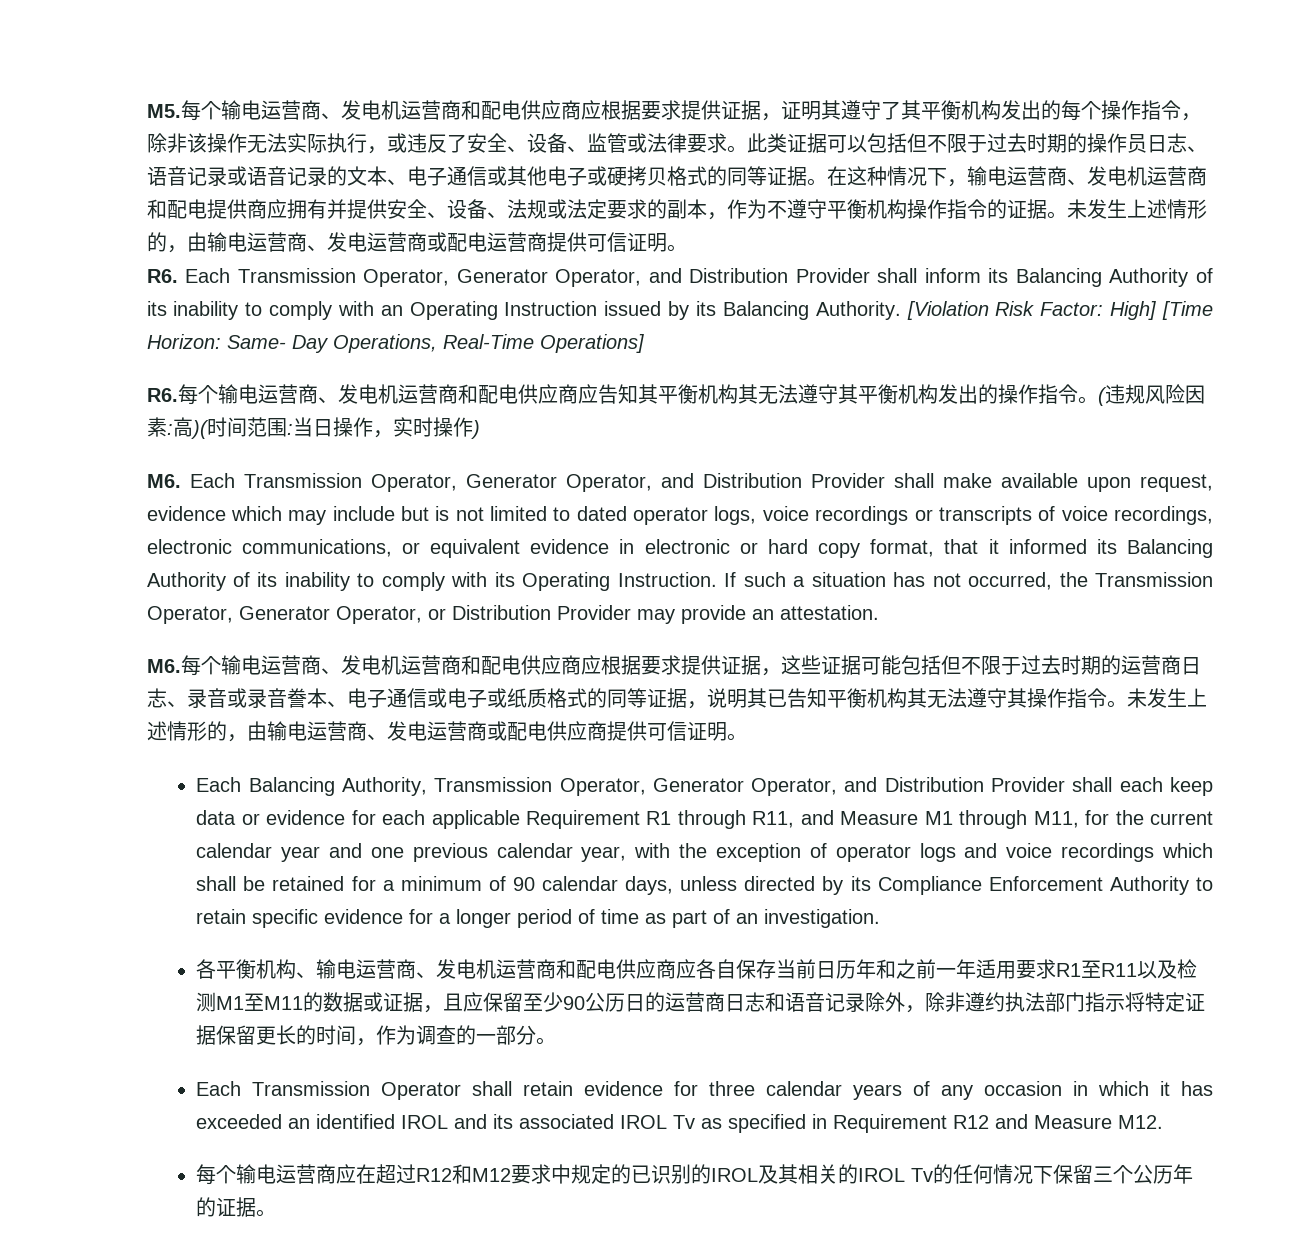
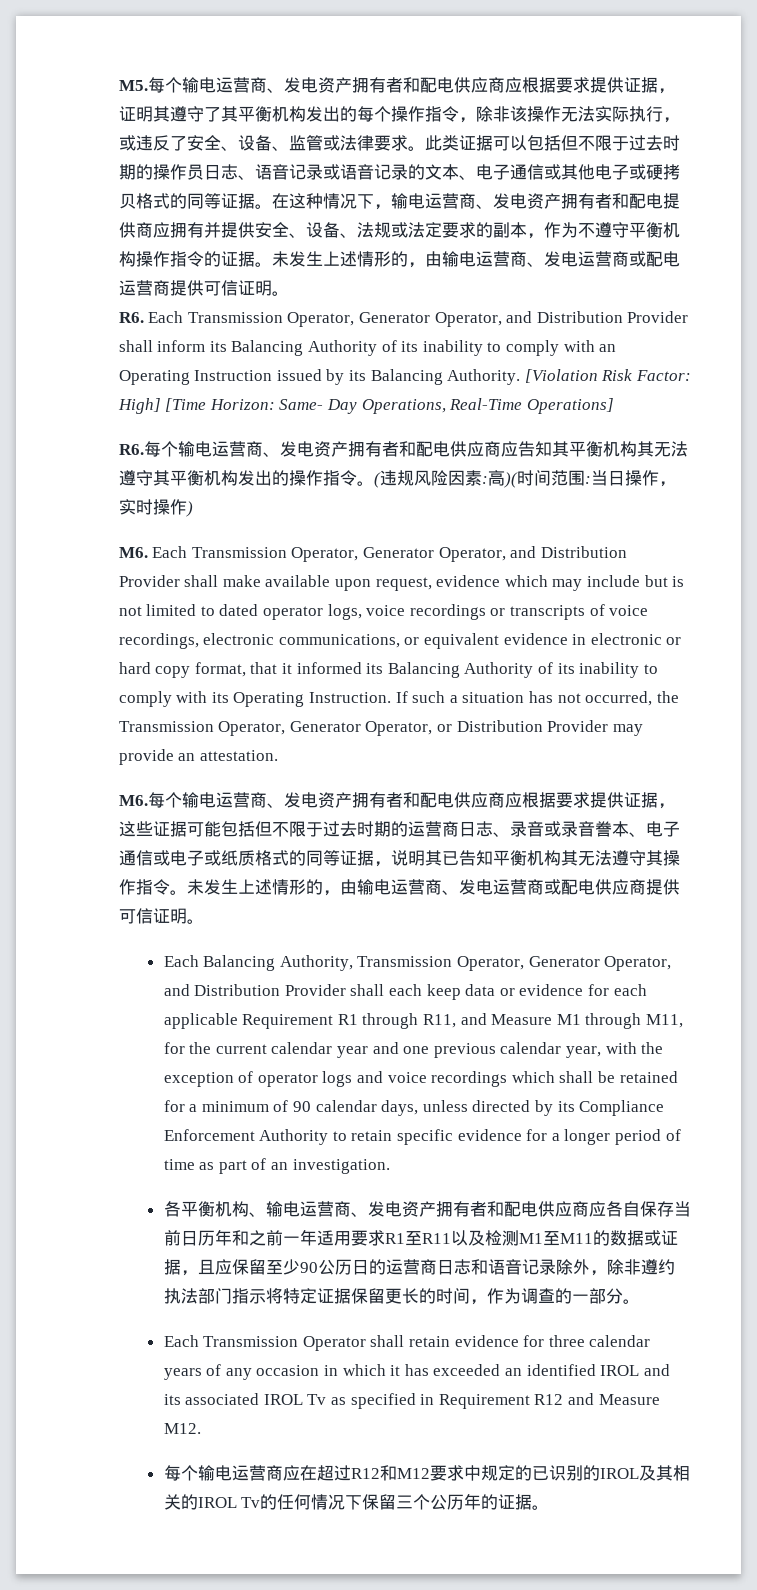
- M5.每个输电运营商、发电机运营商和配电供应商应根据要求提供证据，证明其遵守了其平衡机构发出的每个操作指令，除非该操作无法实际执行，或违反了安全、设备、监管或法律要求。
+ M5.每个输电运营商、发电资产拥有者和配电供应商应根据要求提供证据，证明其遵守了其平衡机构发出的每个操作指令，除非该操作无法实际执行，或违反了安全、设备、监管或法律要求。
- 在这种情况下，输电运营商、发电机运营商和配电提供商应拥有并提供安全、设备、法规或法定要求的副本，作为不遵守平衡机构操作指令的证据。
+ 在这种情况下，输电运营商、发电资产拥有者和配电提供商应拥有并提供安全、设备、法规或法定要求的副本，作为不遵守平衡机构操作指令的证据。
- R6.每个输电运营商、发电机运营商和配电供应商应告知其平衡机构其无法遵守其平衡机构发出的操作指令。
+ R6.每个输电运营商、发电资产拥有者和配电供应商应告知其平衡机构其无法遵守其平衡机构发出的操作指令。
- M6.每个输电运营商、发电机运营商和配电供应商应根据要求提供证据，这些证据可能包括但不限于过去时期的运营商日志、录音或录音誊本、电子通信或电子或纸质格式的同等证据，说明其已告知平衡机构其无法遵守其操作指令。
+ M6.每个输电运营商、发电资产拥有者和配电供应商应根据要求提供证据，这些证据可能包括但不限于过去时期的运营商日志、录音或录音誊本、电子通信或电子或纸质格式的同等证据，说明其已告知平衡机构其无法遵守其操作指令。
- 各平衡机构、输电运营商、发电机运营商和配电供应商应各自保存当前日历年和之前一年适用要求R1至R11以及检测M1至M11的数据或证据，且应保留至少90公历日的运营商日志和语音记录除外，除非遵约执法部门指示将特定证据保留更长的时间，作为调查的一部分。
+ 各平衡机构、输电运营商、发电资产拥有者和配电供应商应各自保存当前日历年和之前一年适用要求R1至R11以及检测M1至M11的数据或证据，且应保留至少90公历日的运营商日志和语音记录除外，除非遵约执法部门指示将特定证据保留更长的时间，作为调查的一部分。

